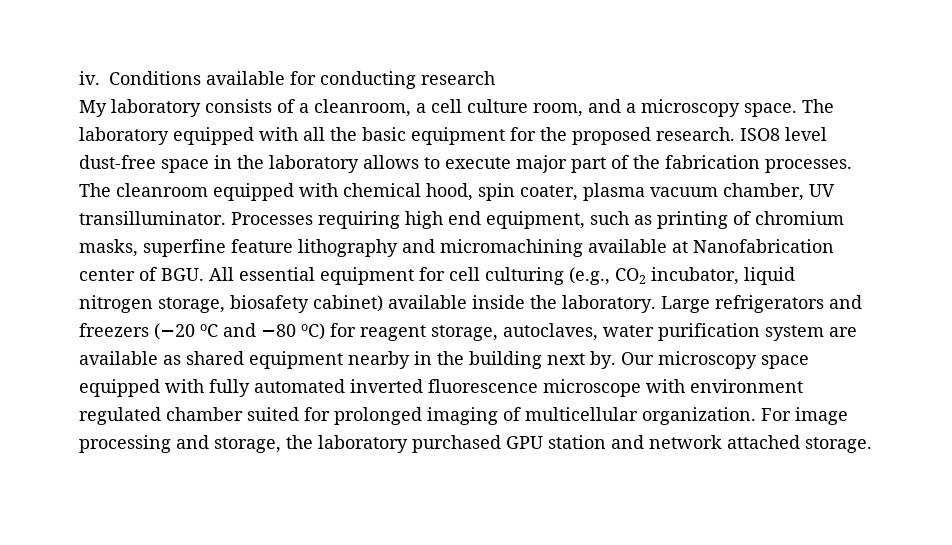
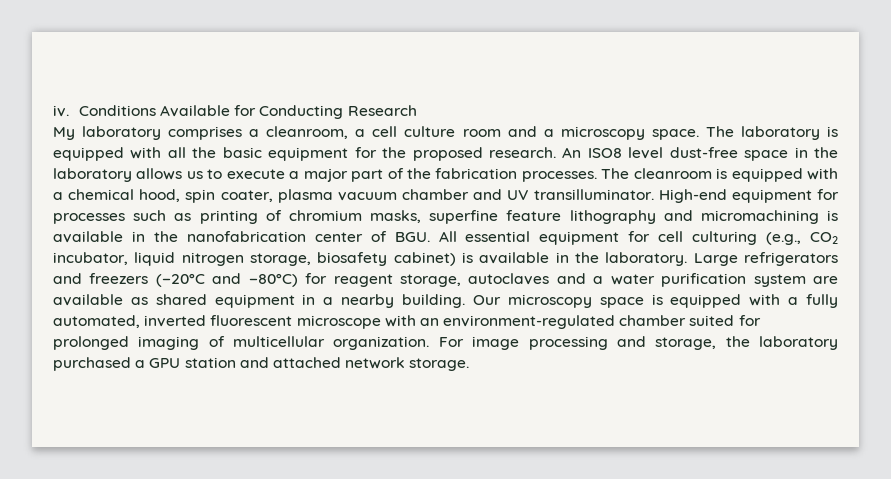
- Conditions available for conducting research
+ Conditions Available for Conducting Research
- My laboratory consists of a cleanroom, a cell culture room, and a microscopy space.
+ My laboratory comprises a cleanroom, a cell culture room and a microscopy space.
- The laboratory equipped with all the basic equipment for the proposed research.
+ The laboratory is equipped with all the basic equipment for the proposed research.
- ISO8 level dust-free space in the laboratory allows to execute major part of the fabrication processes.
+ An ISO8 level dust-free space in the laboratory allows us to execute a major part of the fabrication processes.
- The cleanroom equipped with chemical hood, spin coater, plasma vacuum chamber, UV transilluminator. Processes requiring high end equipment, such as printing of chromium masks, superfine feature lithography and micromachining available at Nanofabrication center of BGU. All essential equipment for cell culturing (e.g., CO2 incubator, liquid nitrogen storage, biosafety cabinet) available inside the laboratory.
+ The cleanroom is equipped with a chemical hood, spin coater, plasma vacuum chamber and UV transilluminator. High-end equipment for processes such as printing of chromium masks, superfine feature lithography and micromachining is available in the nanofabrication center of BGU. All essential equipment for cell culturing (e.g., CO2 incubator, liquid nitrogen storage, biosafety cabinet) is available in the laboratory.
- Large refrigerators and freezers (−20 oC and −80 oC) for reagent storage, autoclaves, water purification system are available as shared equipment nearby in the building next by.
+ Large refrigerators and freezers (−20°C and −80°C) for reagent storage, autoclaves and a water purification system are available as shared equipment in a nearby building.
- Our microscopy space equipped with fully automated inverted fluorescence microscope with environment regulated chamber suited for prolonged imaging of multicellular organization.
+ Our microscopy space is equipped with a fully automated, inverted fluorescent microscope with an environment-regulated chamber suited for prolonged imaging of multicellular organization.
- For image processing and storage, the laboratory purchased GPU station and network attached storage.
+ For image processing and storage, the laboratory purchased a GPU station and attached network storage.

